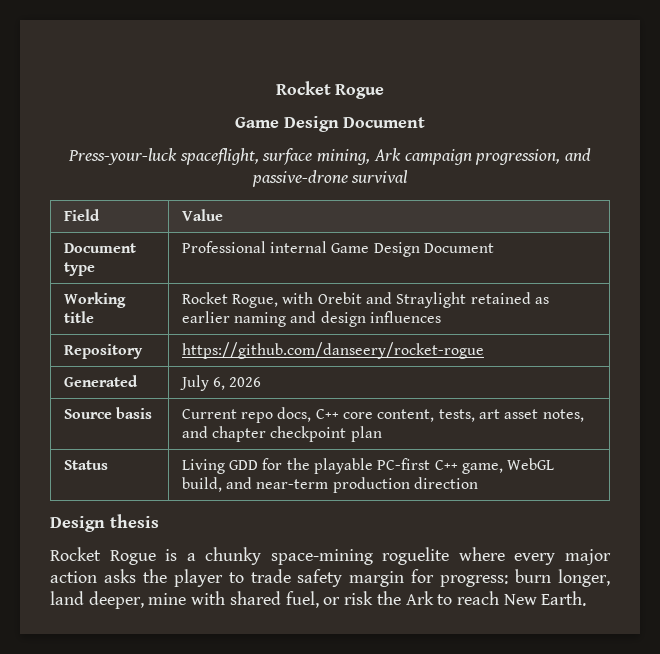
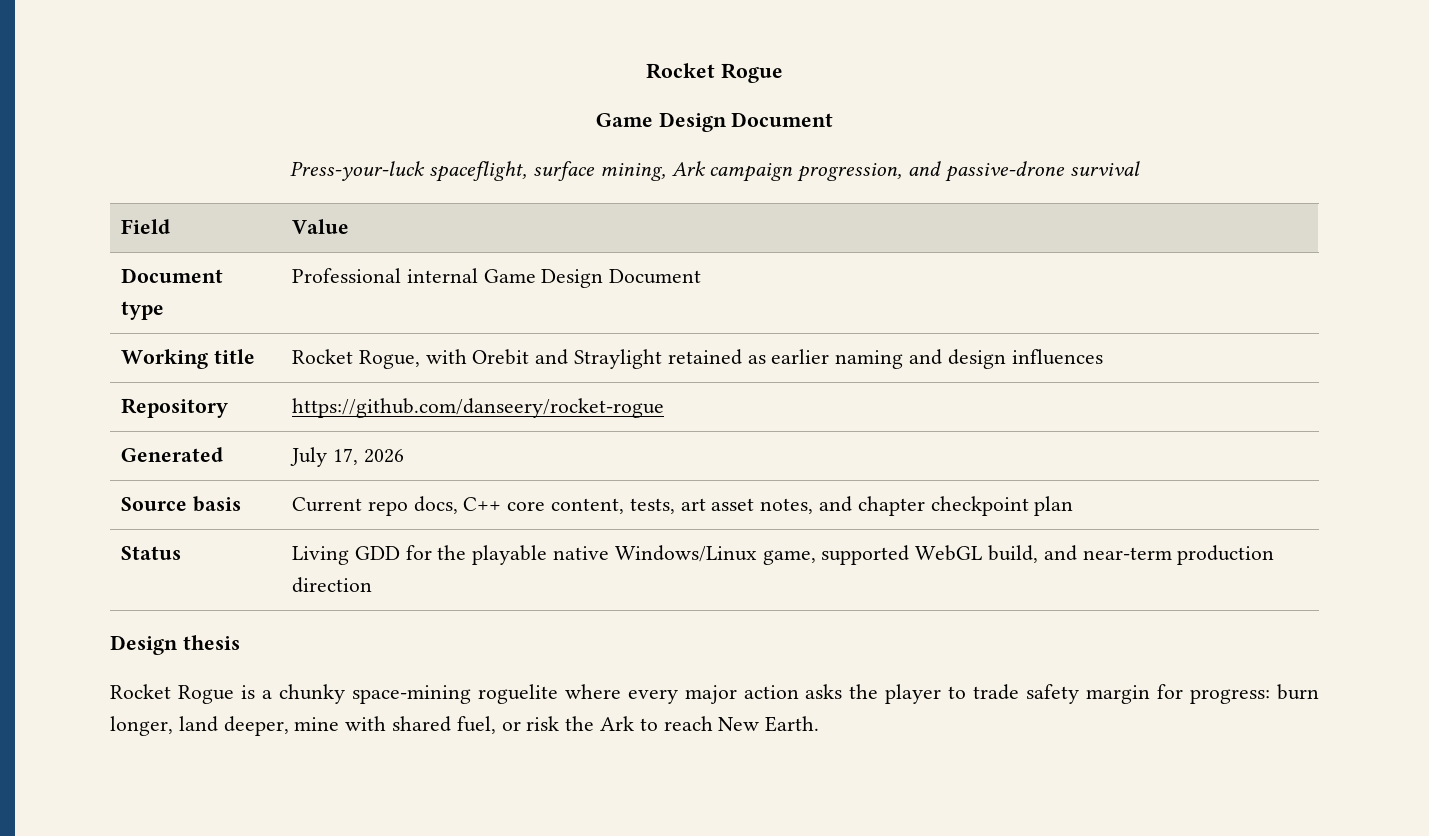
- Generated | July 6, 2026
+ Generated | July 17, 2026
- Status | Living GDD for the playable PC-first C++ game, WebGL build, and near-term production direction
+ Status | Living GDD for the playable native Windows/Linux game, supported WebGL build, and near-term production direction

